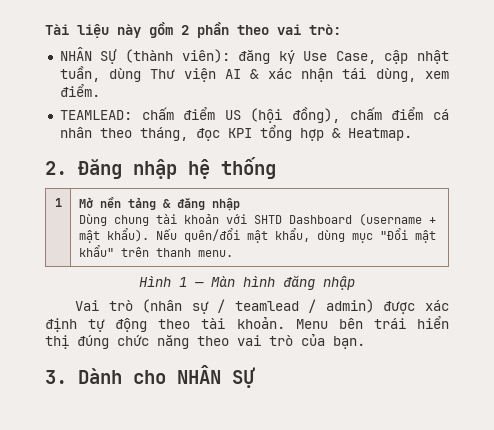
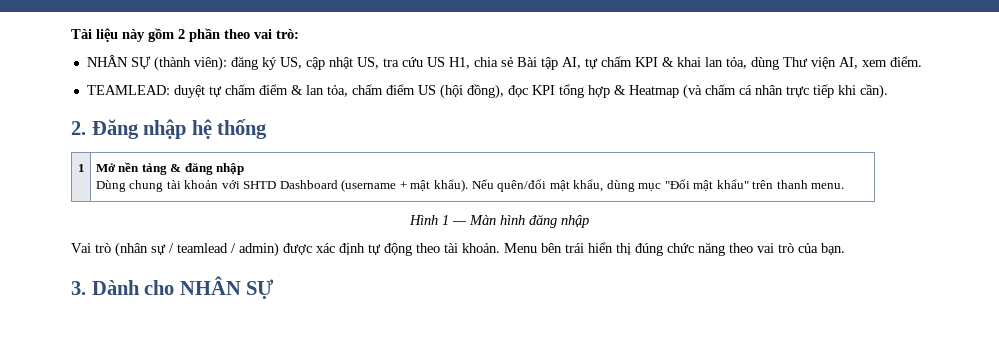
- NHÂN SỰ (thành viên): đăng ký Use Case, cập nhật tuần, dùng Thư viện AI & xác nhận tái dùng, xem điểm.
- TEAMLEAD: chấm điểm US (hội đồng), chấm điểm cá nhân theo tháng, đọc KPI tổng hợp & Heatmap.
+ NHÂN SỰ (thành viên): đăng ký US, cập nhật US, tra cứu US H1, chia sẻ Bài tập AI, tự chấm KPI & khai lan tỏa, dùng Thư viện AI, xem điểm.
+ TEAMLEAD: duyệt tự chấm điểm & lan tỏa, chấm điểm US (hội đồng), đọc KPI tổng hợp & Heatmap (và chấm cá nhân trực tiếp khi cần).

